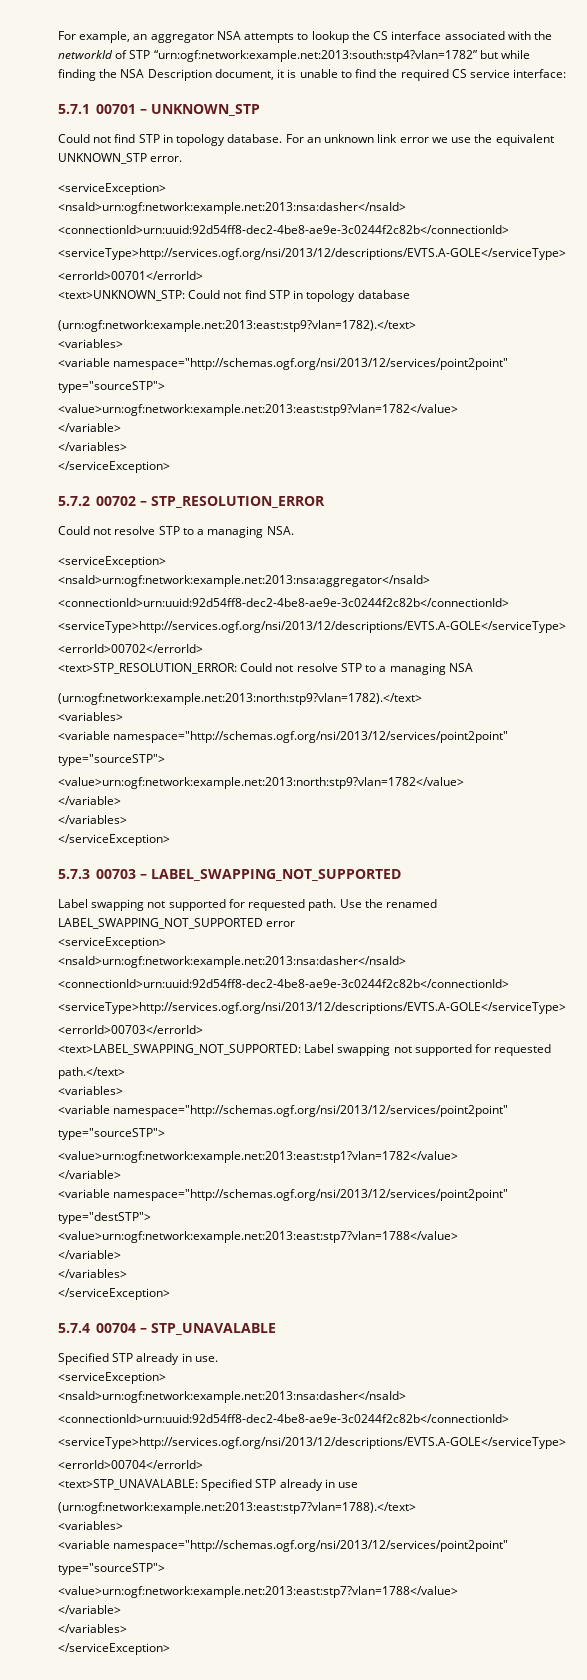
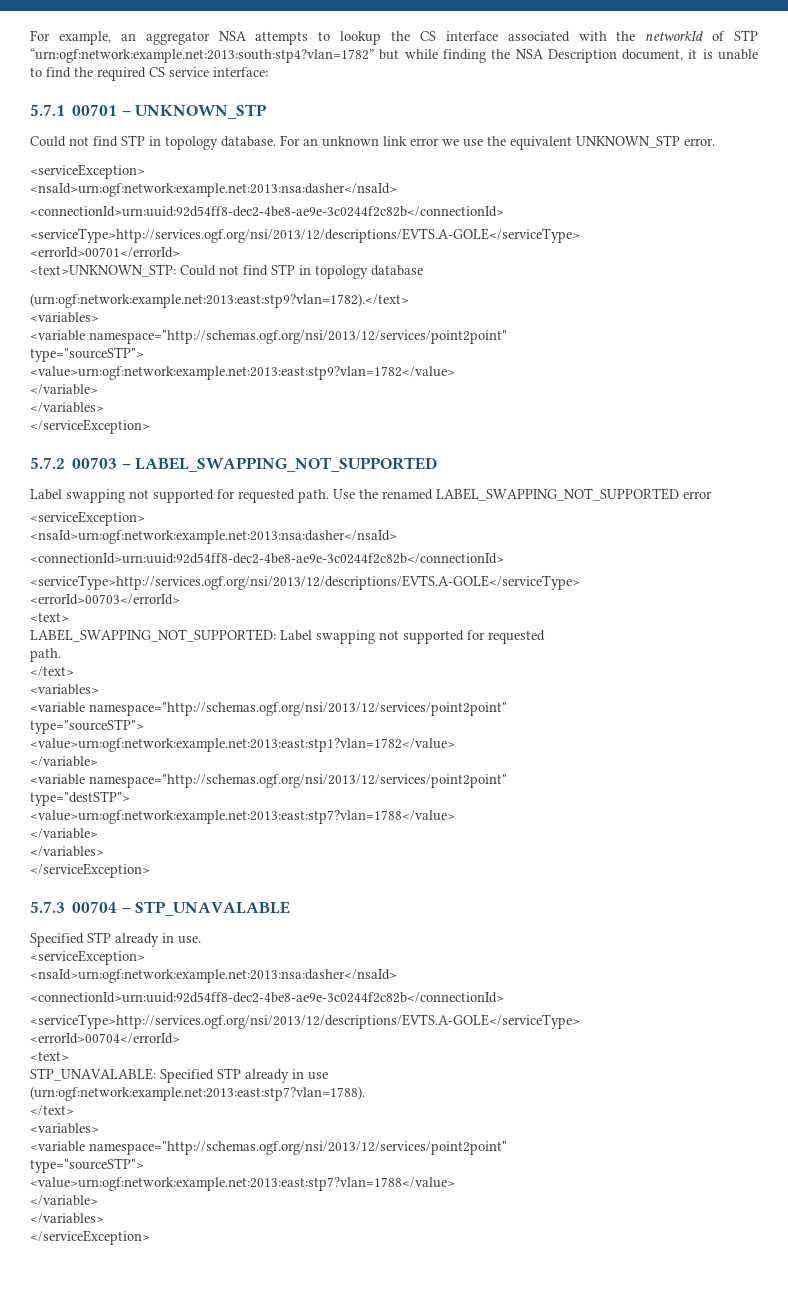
- 5.7.2 00702 – STP_RESOLUTION_ERROR
- Could not resolve STP to a managing NSA.
- <serviceException>
- <nsaId>urn:ogf:network:example.net:2013:nsa:aggregator</nsaId>
- <connectionId>urn:uuid:92d54ff8-dec2-4be8-ae9e-3c0244f2c82b</connectionId>
- <serviceType>http://services.ogf.org/nsi/2013/12/descriptions/EVTS.A-GOLE</serviceType>
- <errorId>00702</errorId>
- <text>STP_RESOLUTION_ERROR: Could not resolve STP to a managing NSA
- (urn:ogf:network:example.net:2013:north:stp9?vlan=1782).</text>
- <variables>
- <variable namespace="http://schemas.ogf.org/nsi/2013/12/services/point2point"
- type="sourceSTP">
- <value>urn:ogf:network:example.net:2013:north:stp9?vlan=1782</value>
- </variable>
- </variables>
- </serviceException>
- 5.7.3 00703 – LABEL_SWAPPING_NOT_SUPPORTED
+ 5.7.2 00703 – LABEL_SWAPPING_NOT_SUPPORTED
  <errorId>00703</errorId>
- <text>LABEL_SWAPPING_NOT_SUPPORTED: Label swapping not supported for requested
- path.</text>
+ <text>
+ LABEL_SWAPPING_NOT_SUPPORTED: Label swapping not supported for requested
+ path.
+ </text>
- 5.7.4 00704 – STP_UNAVALABLE
+ 5.7.3 00704 – STP_UNAVALABLE
  <errorId>00704</errorId>
- <text>STP_UNAVALABLE: Specified STP already in use
+ <text>
+ STP_UNAVALABLE: Specified STP already in use
- (urn:ogf:network:example.net:2013:east:stp7?vlan=1788).</text>
+ (urn:ogf:network:example.net:2013:east:stp7?vlan=1788).
+ </text>

